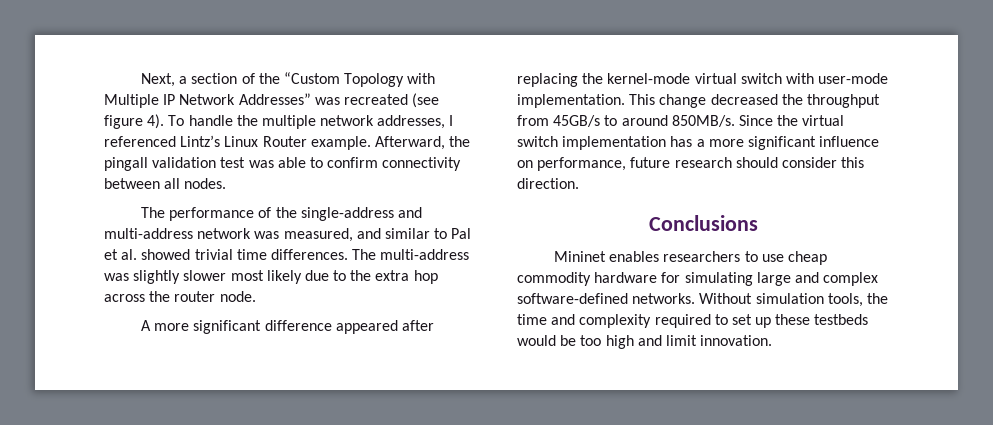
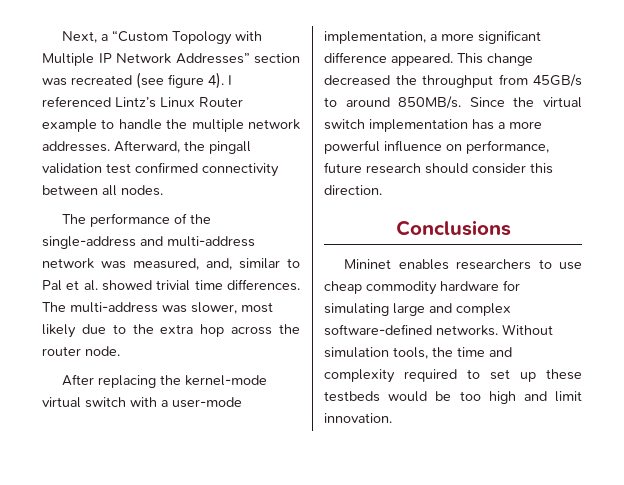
- Next, a section of the “Custom Topology with Multiple IP Network Addresses” was recreated (see figure 4).
+ Next, a “Custom Topology with Multiple IP Network Addresses” section was recreated (see figure 4).
- To handle the multiple network addresses, I referenced Lintz’s Linux Router example.
+ I referenced Lintz’s Linux Router example to handle the multiple network addresses.
- Afterward, the pingall validation test was able to confirm connectivity between all nodes.
+ Afterward, the pingall validation test confirmed connectivity between all nodes.
- The performance of the single-address and multi-address network was measured, and similar to Pal et al. showed trivial time differences.
+ The performance of the single-address and multi-address network was measured, and, similar to Pal et al. showed trivial time differences.
- The multi-address was slightly slower most likely due to the extra hop across the router node.
+ The multi-address was slower, most likely due to the extra hop across the router node.
- A more significant difference appeared after replacing the kernel-mode virtual switch with user-mode implementation.
+ After replacing the kernel-mode virtual switch with a user-mode implementation, a more significant difference appeared.
- Since the virtual switch implementation has a more significant influence on performance, future research should consider this direction.
+ Since the virtual switch implementation has a more powerful influence on performance, future research should consider this direction.

